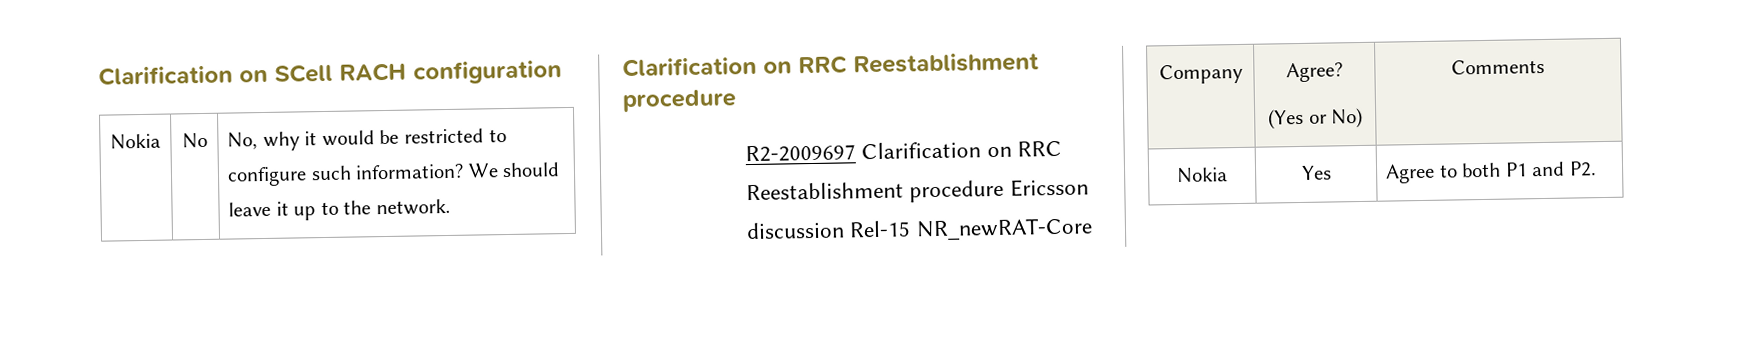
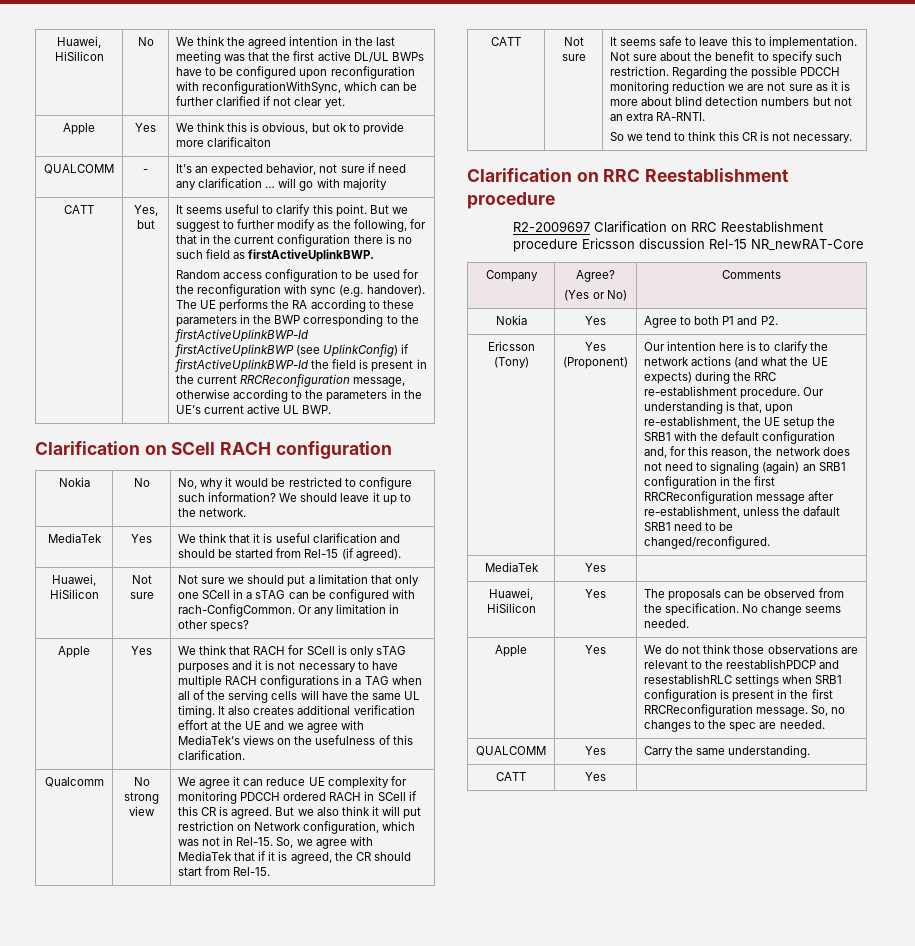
+ Huawei, HiSilicon | No | We think the agreed intention in the last meeting was that the first active DL/UL BWPs have to be configured upon reconfiguration with reconfigurationWithSync, which can be further clarified if not clear yet.
+ Apple | Yes | We think this is obvious, but ok to provide more clarificaiton
+ QUALCOMM | - | It’s an expected behavior, not sure if need any clarification … will go with majority
+ CATT | Yes, but | It seems useful to clarify this point. But we suggest to further modify as the following, for that in the current configuration there is no such field as firstActiveUplinkBWP.
+ Random access configuration to be used for the reconfiguration with sync (e.g. handover). The UE performs the RA according to these parameters in the BWP corresponding to the firstActiveUplinkBWP-Id firstActiveUplinkBWP (see UplinkConfig) if firstActiveUplinkBWP-Id the field is present in the current RRCReconfiguration message, otherwise according to the parameters in the UE’s current active UL BWP.
+ MediaTek | Yes | We think that it is useful clarification and should be started from Rel-15 (if agreed).
+ Huawei, HiSilicon | Not sure | Not sure we should put a limitation that only one SCell in a sTAG can be configured with rach-ConfigCommon. Or any limitation in other specs?
+ Apple | Yes | We think that RACH for SCell is only sTAG purposes and it is not necessary to have multiple RACH configurations in a TAG when all of the serving cells will have the same UL timing. It also creates additional verification effort at the UE and we agree with MediaTek’s views on the usefulness of this clarification.
+ Qualcomm | No strong view | We agree it can reduce UE complexity for monitoring PDCCH ordered RACH in SCell if this CR is agreed. But we also think it will put restriction on Network configuration, which was not in Rel-15. So, we agree with MediaTek that if it is agreed, the CR should start from Rel-15.
+ CATT | Not sure | It seems safe to leave this to implementation. Not sure about the benefit to specify such restriction. Regarding the possible PDCCH monitoring reduction we are not sure as it is more about blind detection numbers but not an extra RA-RNTI.
+ So we tend to think this CR is not necessary.
+ Ericsson (Tony) | Yes (Proponent) | Our intention here is to clarify the network actions (and what the UE expects) during the RRC re-establishment procedure. Our understanding is that, upon re-establishment, the UE setup the SRB1 with the default configuration and, for this reason, the network does not need to signaling (again) an SRB1 configuration in the first RRCReconfiguration message after re-establishment, unless the dafault SRB1 need to be changed/reconfigured.
+ MediaTek | Yes |
+ Huawei, HiSilicon | Yes | The proposals can be observed from the specification. No change seems needed.
+ Apple | Yes | We do not think those observations are relevant to the reestablishPDCP and resestablishRLC settings when SRB1 configuration is present in the first RRCReconfiguration message. So, no changes to the spec are needed.
+ QUALCOMM | Yes | Carry the same understanding.
+ CATT | Yes |

